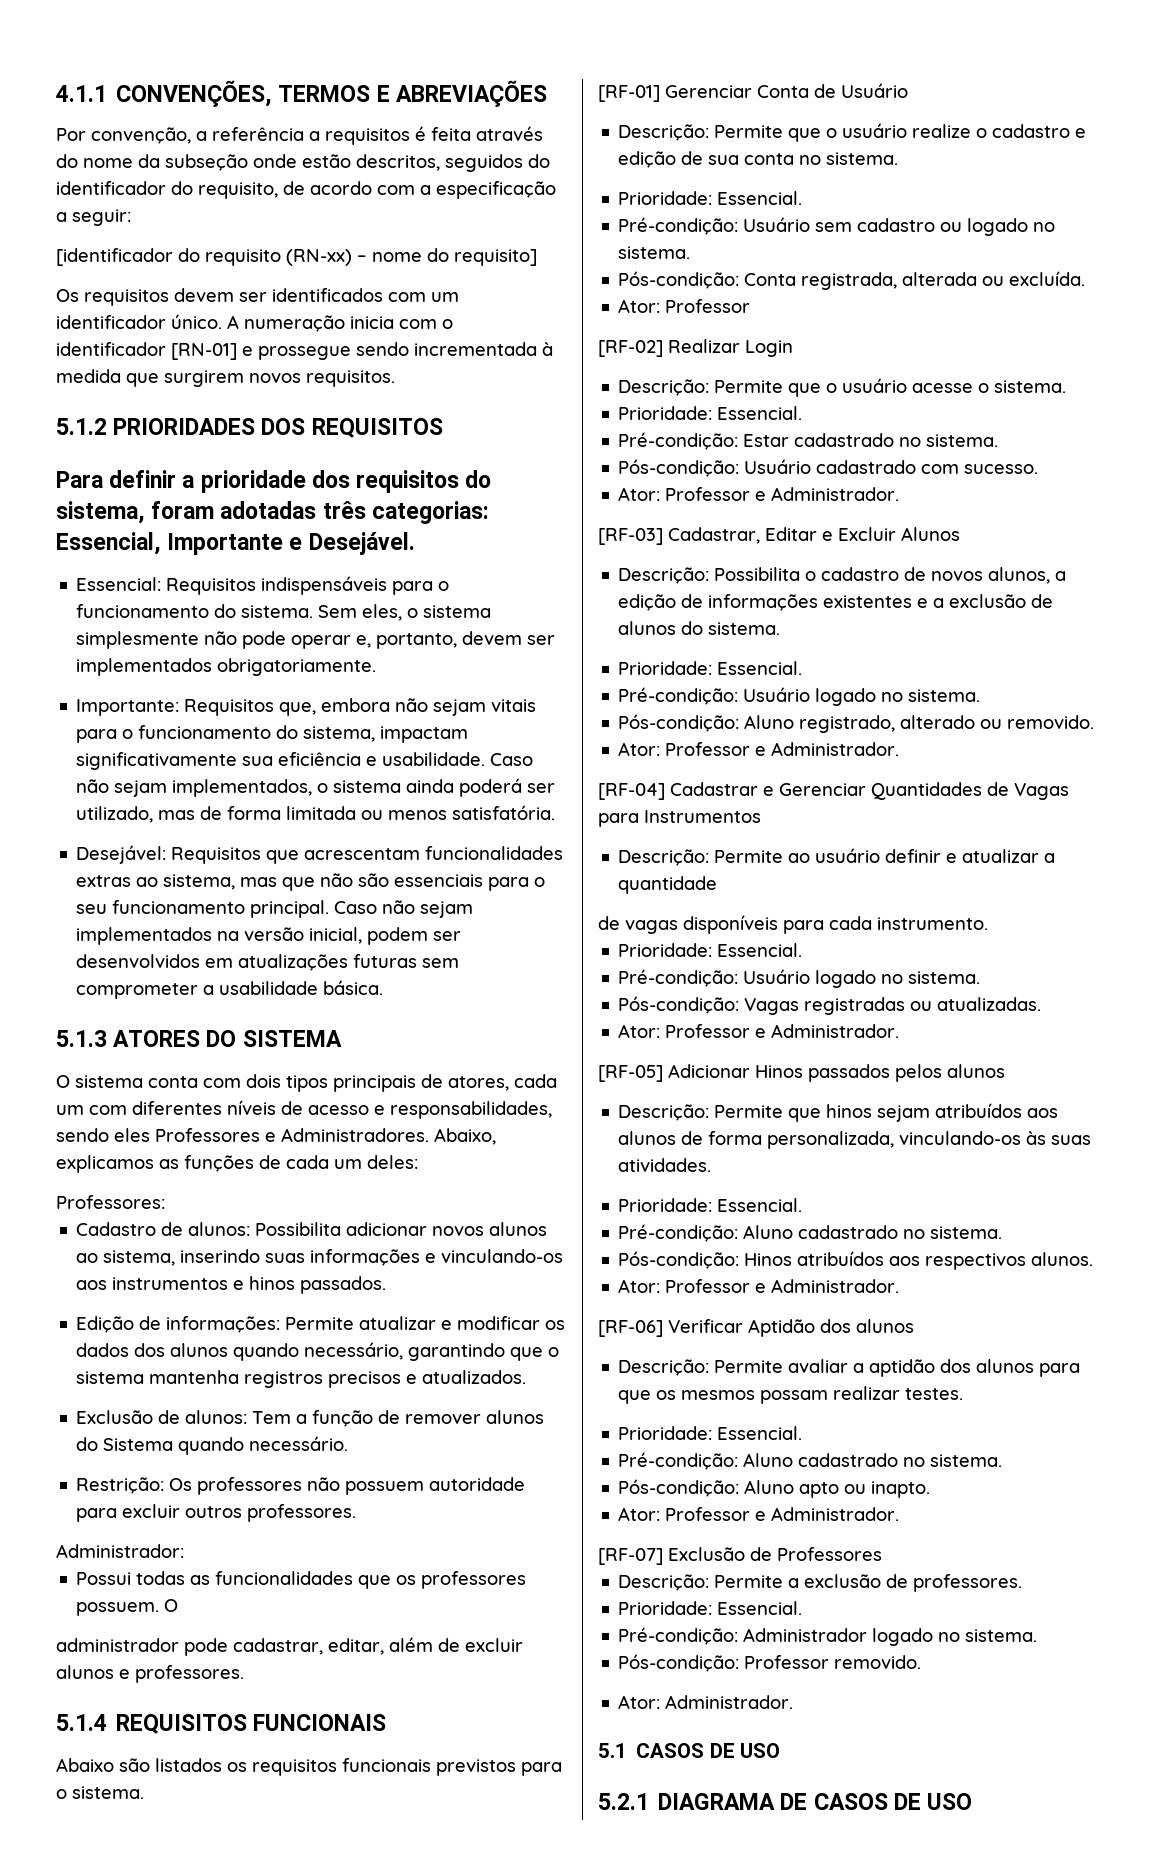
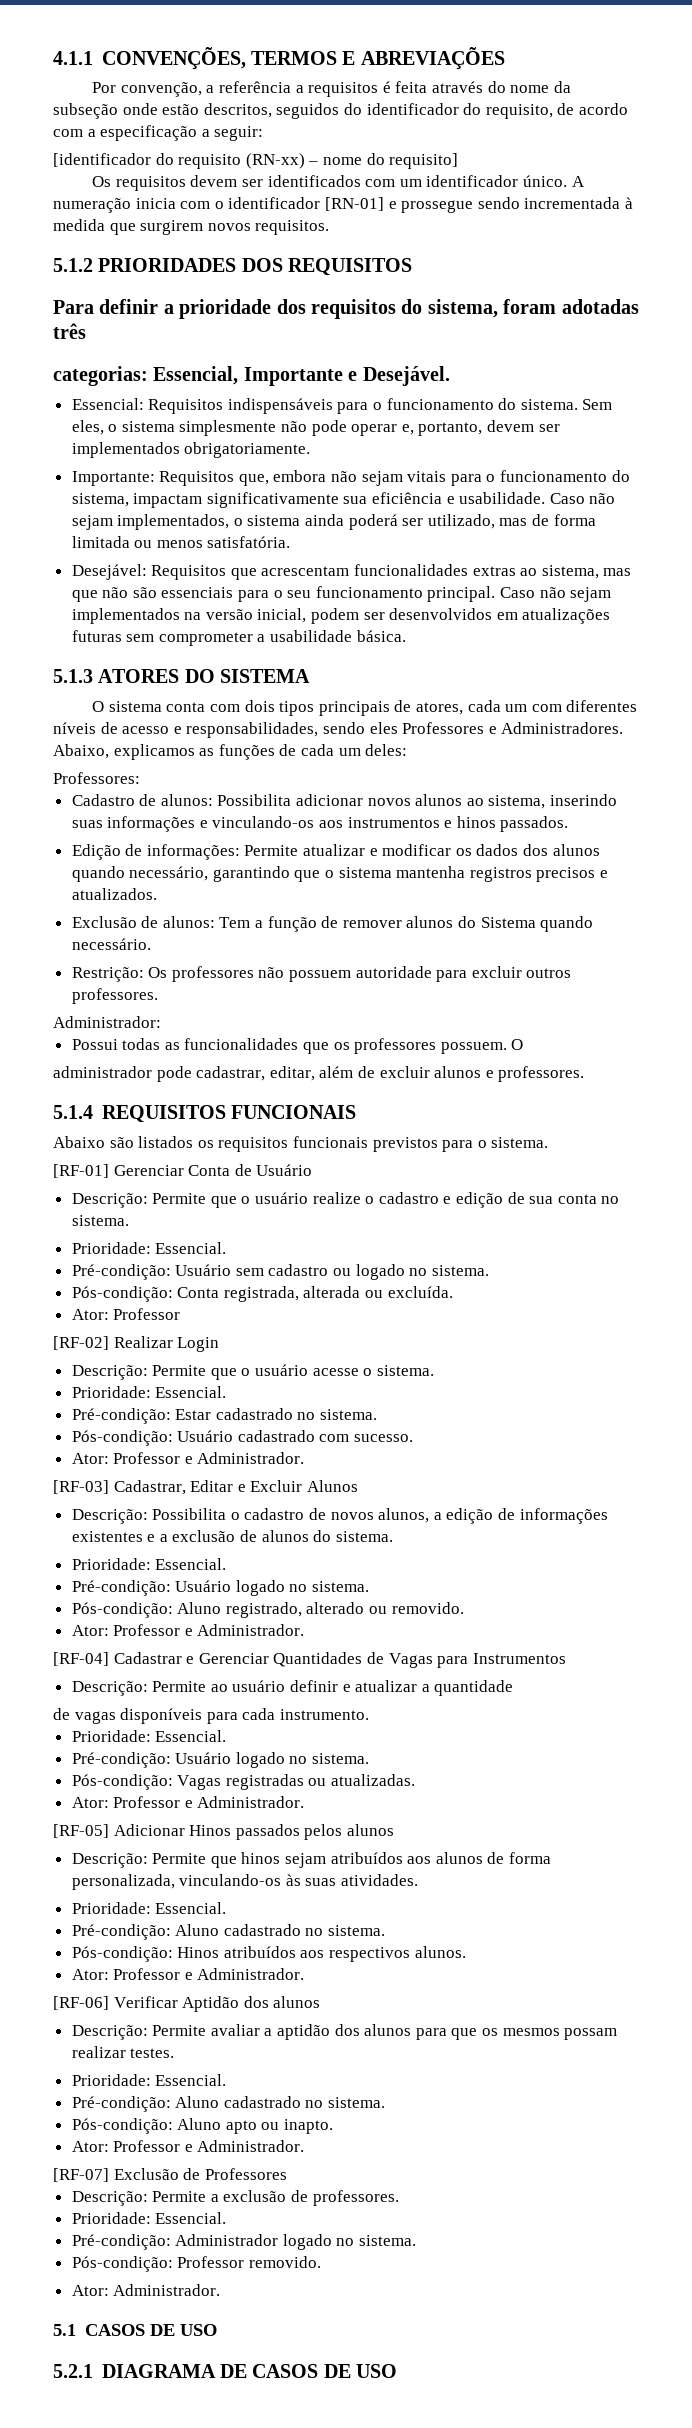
- Para definir a prioridade dos requisitos do sistema, foram adotadas três categorias: Essencial, Importante e Desejável.
+ Para definir a prioridade dos requisitos do sistema, foram adotadas três
+ categorias: Essencial, Importante e Desejável.

